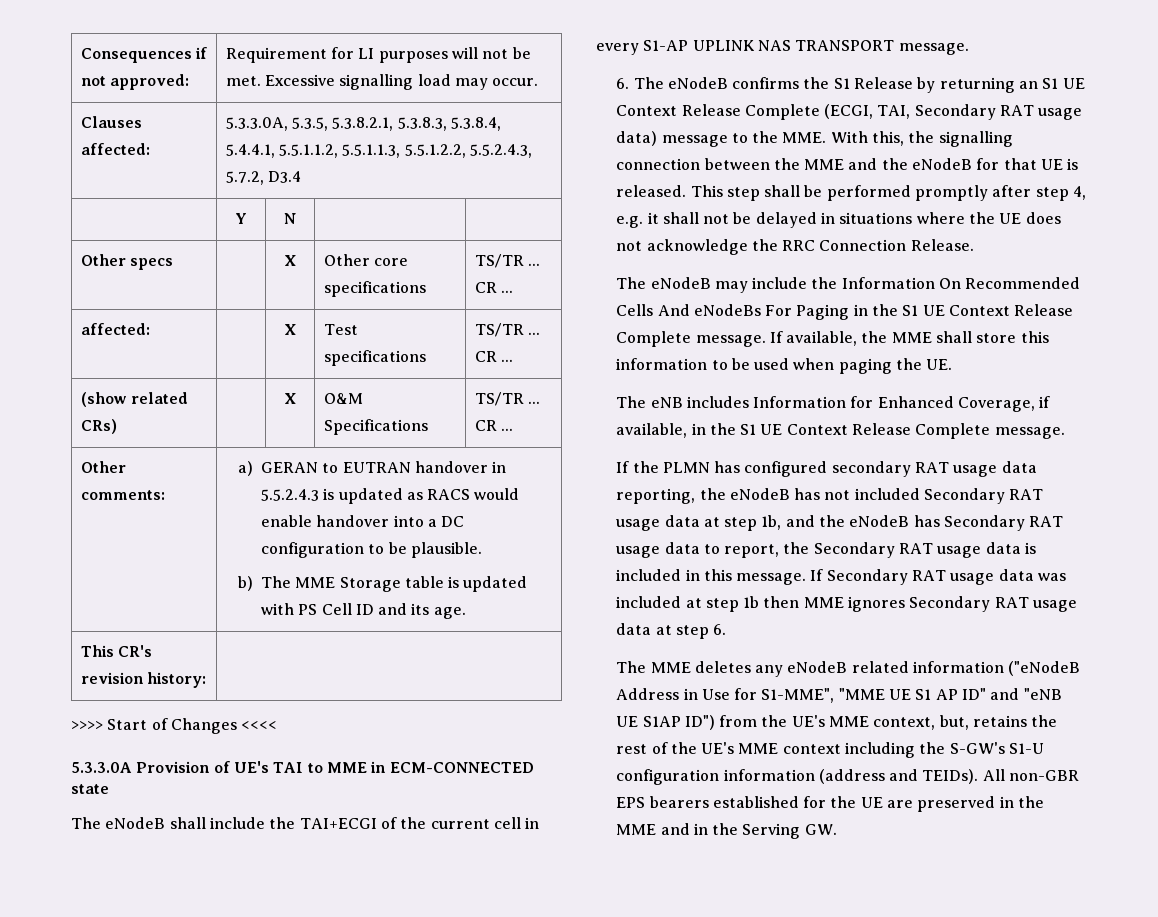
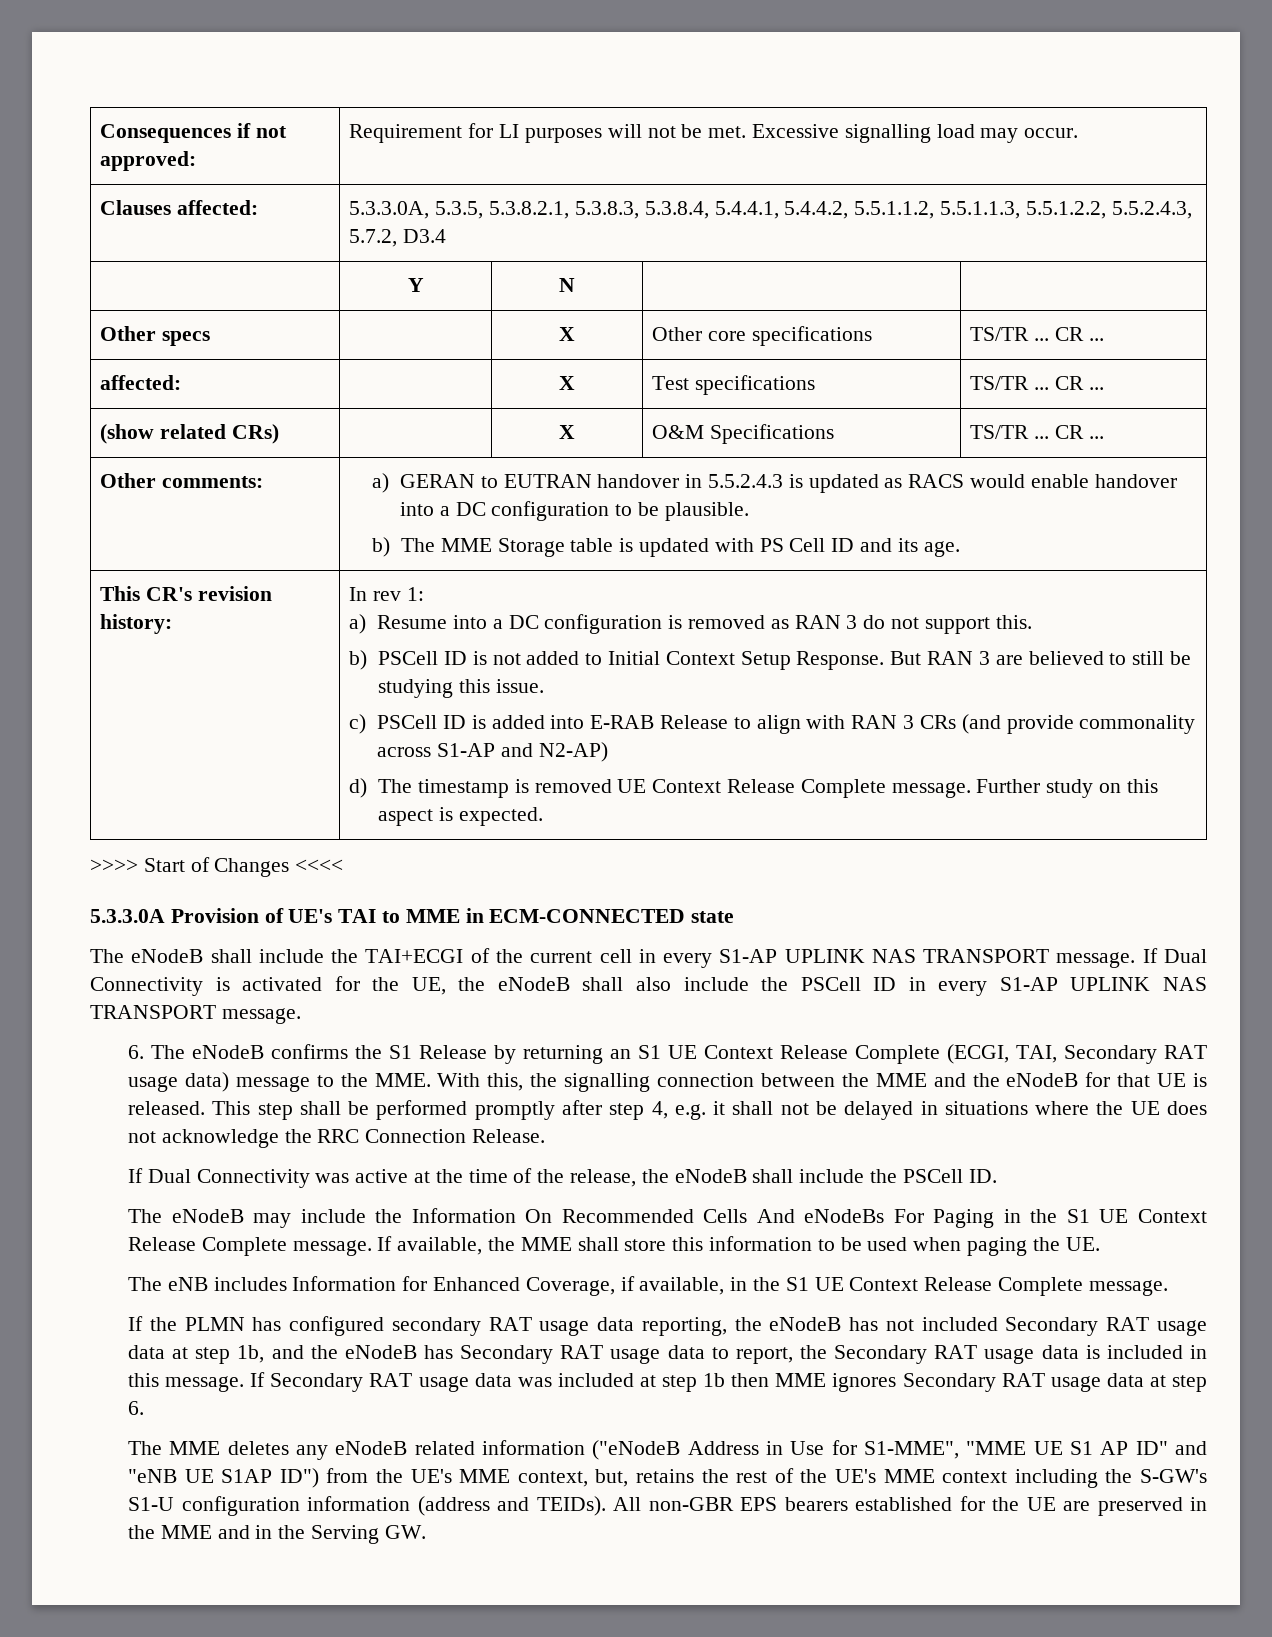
- Clauses affected: | 5.3.3.0A, 5.3.5, 5.3.8.2.1, 5.3.8.3, 5.3.8.4, 5.4.4.1, 5.5.1.1.2, 5.5.1.1.3, 5.5.1.2.2, 5.5.2.4.3, 5.7.2, D3.4
+ Clauses affected: | 5.3.3.0A, 5.3.5, 5.3.8.2.1, 5.3.8.3, 5.3.8.4, 5.4.4.1, 5.4.4.2, 5.5.1.1.2, 5.5.1.1.3, 5.5.1.2.2, 5.5.2.4.3, 5.7.2, D3.4
+ In rev 1:
+ a) Resume into a DC configuration is removed as RAN 3 do not support this.
+ b) PSCell ID is not added to Initial Context Setup Response. But RAN 3 are believed to still be studying this issue.
+ c) PSCell ID is added into E-RAB Release to align with RAN 3 CRs (and provide commonality across S1-AP and N2-AP)
+ d) The timestamp is removed UE Context Release Complete message. Further study on this aspect is expected.
+ If Dual Connectivity is activated for the UE, the eNodeB shall also include the PSCell ID in every S1-AP UPLINK NAS TRANSPORT message.
+ If Dual Connectivity was active at the time of the release, the eNodeB shall include the PSCell ID.

